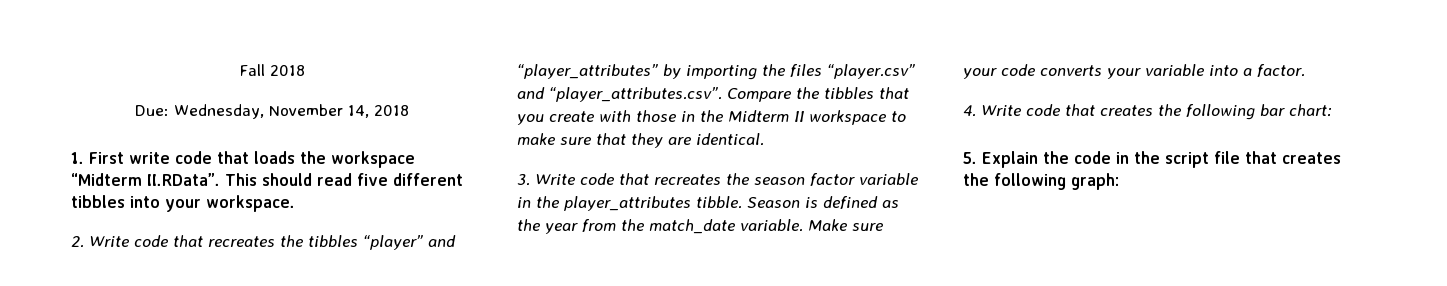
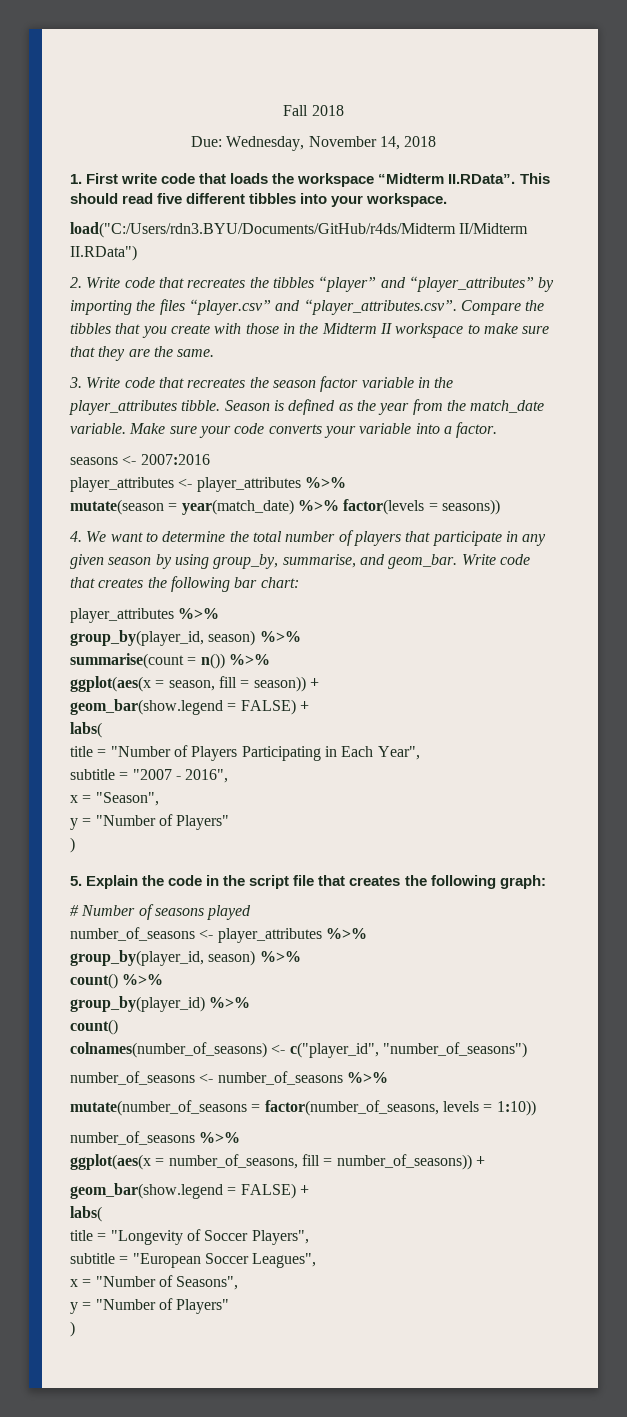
+ load("C:/Users/rdn3.BYU/Documents/GitHub/r4ds/Midterm II/Midterm II.RData")
- 2. Write code that recreates the tibbles “player” and “player_attributes” by importing the files “player.csv” and “player_attributes.csv”. Compare the tibbles that you create with those in the Midterm II workspace to make sure that they are identical.
+ 2. Write code that recreates the tibbles “player” and “player_attributes” by importing the files “player.csv” and “player_attributes.csv”. Compare the tibbles that you create with those in the Midterm II workspace to make sure that they are the same.
- 4. Write code that creates the following bar chart:
+ seasons <- 2007:2016
+ player_attributes <- player_attributes %>%
+ mutate(season = year(match_date) %>% factor(levels = seasons))
+ 4. We want to determine the total number of players that participate in any given season by using group_by, summarise, and geom_bar. Write code that creates the following bar chart:
+ player_attributes %>%
+ group_by(player_id, season) %>%
+ summarise(count = n()) %>%
+ ggplot(aes(x = season, fill = season)) +
+ geom_bar(show.legend = FALSE) +
+ labs(
+ title = "Number of Players Participating in Each Year",
+ subtitle = "2007 - 2016",
+ x = "Season",
+ y = "Number of Players"
+ )
+ # Number of seasons played
+ number_of_seasons <- player_attributes %>%
+ group_by(player_id, season) %>%
+ count() %>%
+ group_by(player_id) %>%
+ count()
+ colnames(number_of_seasons) <- c("player_id", "number_of_seasons")
+ number_of_seasons <- number_of_seasons %>%
+ mutate(number_of_seasons = factor(number_of_seasons, levels = 1:10))
+ number_of_seasons %>%
+ ggplot(aes(x = number_of_seasons, fill = number_of_seasons)) +
+ geom_bar(show.legend = FALSE) +
+ labs(
+ title = "Longevity of Soccer Players",
+ subtitle = "European Soccer Leagues",
+ x = "Number of Seasons",
+ y = "Number of Players"
+ )

